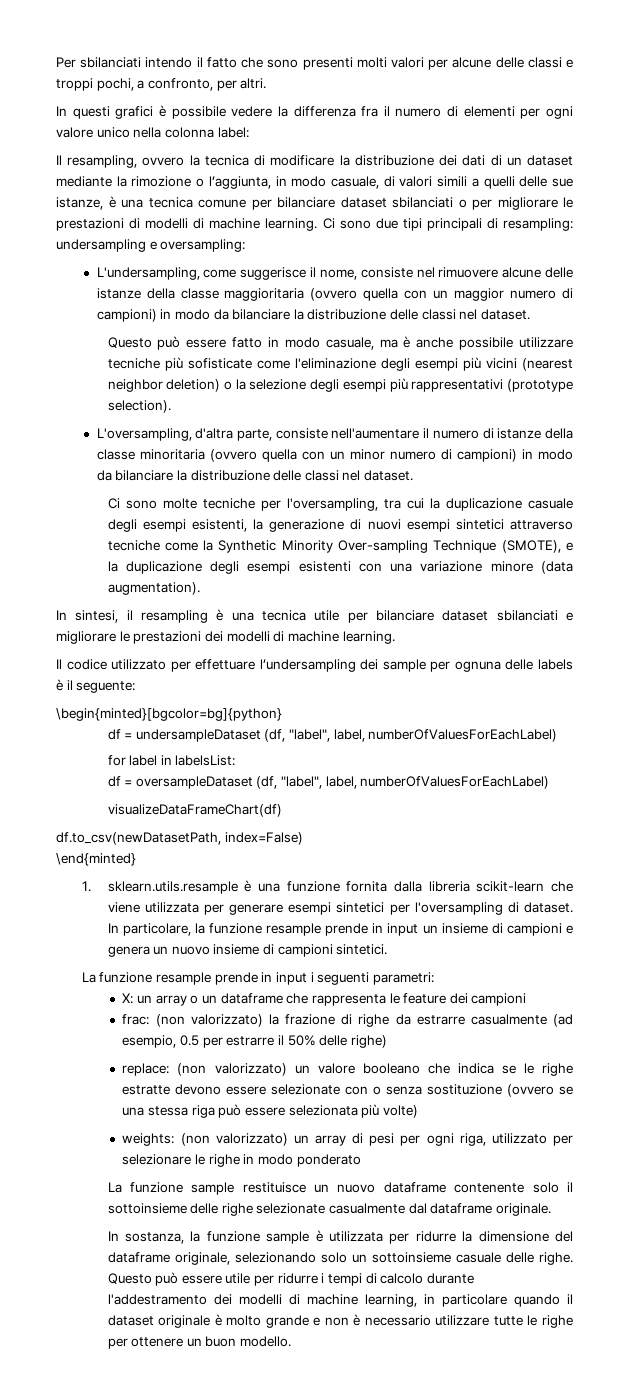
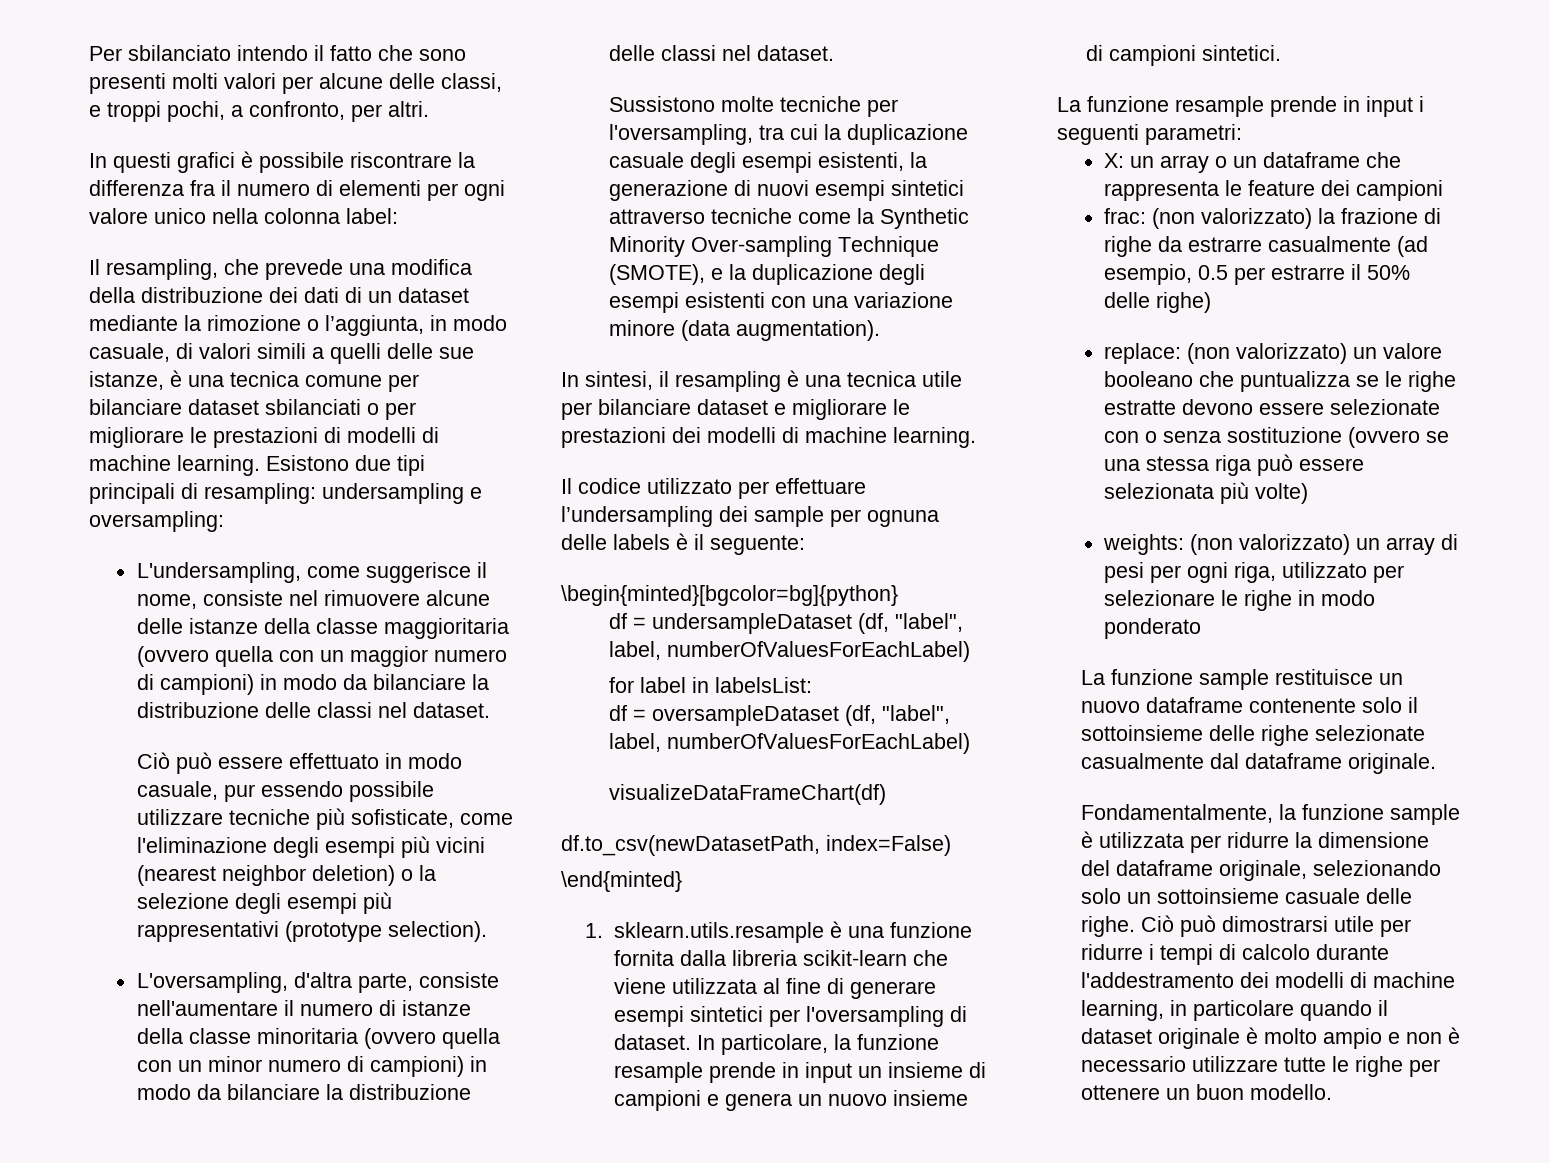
- Per sbilanciati intendo il fatto che sono presenti molti valori per alcune delle classi e troppi pochi, a confronto, per altri.
+ Per sbilanciato intendo il fatto che sono presenti molti valori per alcune delle classi, e troppi pochi, a confronto, per altri.
- In questi grafici è possibile vedere la differenza fra il numero di elementi per ogni valore unico nella colonna label:
+ In questi grafici è possibile riscontrare la differenza fra il numero di elementi per ogni valore unico nella colonna label:
- Il resampling, ovvero la tecnica di modificare la distribuzione dei dati di un dataset mediante la rimozione o l’aggiunta, in modo casuale, di valori simili a quelli delle sue istanze, è una tecnica comune per bilanciare dataset sbilanciati o per migliorare le prestazioni di modelli di machine learning.
+ Il resampling, che prevede una modifica della distribuzione dei dati di un dataset mediante la rimozione o l’aggiunta, in modo casuale, di valori simili a quelli delle sue istanze, è una tecnica comune per bilanciare dataset sbilanciati o per migliorare le prestazioni di modelli di machine learning.
- Ci sono due tipi principali di resampling: undersampling e oversampling:
+ Esistono due tipi principali di resampling: undersampling e oversampling:
- Questo può essere fatto in modo casuale, ma è anche possibile utilizzare tecniche più sofisticate come l'eliminazione degli esempi più vicini (nearest neighbor deletion) o la selezione degli esempi più rappresentativi (prototype selection).
+ Ciò può essere effettuato in modo casuale, pur essendo possibile utilizzare tecniche più sofisticate, come l'eliminazione degli esempi più vicini (nearest neighbor deletion) o la selezione degli esempi più rappresentativi (prototype selection).
- Ci sono molte tecniche per l'oversampling, tra cui la duplicazione casuale degli esempi esistenti, la generazione di nuovi esempi sintetici attraverso tecniche come la Synthetic Minority Over-sampling Technique (SMOTE), e la duplicazione degli esempi esistenti con una variazione minore (data augmentation).
+ Sussistono molte tecniche per l'oversampling, tra cui la duplicazione casuale degli esempi esistenti, la generazione di nuovi esempi sintetici attraverso tecniche come la Synthetic Minority Over-sampling Technique (SMOTE), e la duplicazione degli esempi esistenti con una variazione minore (data augmentation).
- In sintesi, il resampling è una tecnica utile per bilanciare dataset sbilanciati e migliorare le prestazioni dei modelli di machine learning.
+ In sintesi, il resampling è una tecnica utile per bilanciare dataset e migliorare le prestazioni dei modelli di machine learning.
- 1. sklearn.utils.resample è una funzione fornita dalla libreria scikit-learn che viene utilizzata per generare esempi sintetici per l'oversampling di dataset.
+ 1. sklearn.utils.resample è una funzione fornita dalla libreria scikit-learn che viene utilizzata al fine di generare esempi sintetici per l'oversampling di dataset.
- replace: (non valorizzato) un valore booleano che indica se le righe estratte devono essere selezionate con o senza sostituzione (ovvero se una stessa riga può essere selezionata più volte)
+ replace: (non valorizzato) un valore booleano che puntualizza se le righe estratte devono essere selezionate con o senza sostituzione (ovvero se una stessa riga può essere selezionata più volte)
- In sostanza, la funzione sample è utilizzata per ridurre la dimensione del dataframe originale, selezionando solo un sottoinsieme casuale delle righe.
+ Fondamentalmente, la funzione sample è utilizzata per ridurre la dimensione del dataframe originale, selezionando solo un sottoinsieme casuale delle righe.
- Questo può essere utile per ridurre i tempi di calcolo durante l'addestramento dei modelli di machine learning, in particolare quando il dataset originale è molto grande e non è necessario utilizzare tutte le righe per ottenere un buon modello.
+ Ciò può dimostrarsi utile per ridurre i tempi di calcolo durante l'addestramento dei modelli di machine learning, in particolare quando il dataset originale è molto ampio e non è necessario utilizzare tutte le righe per ottenere un buon modello.

